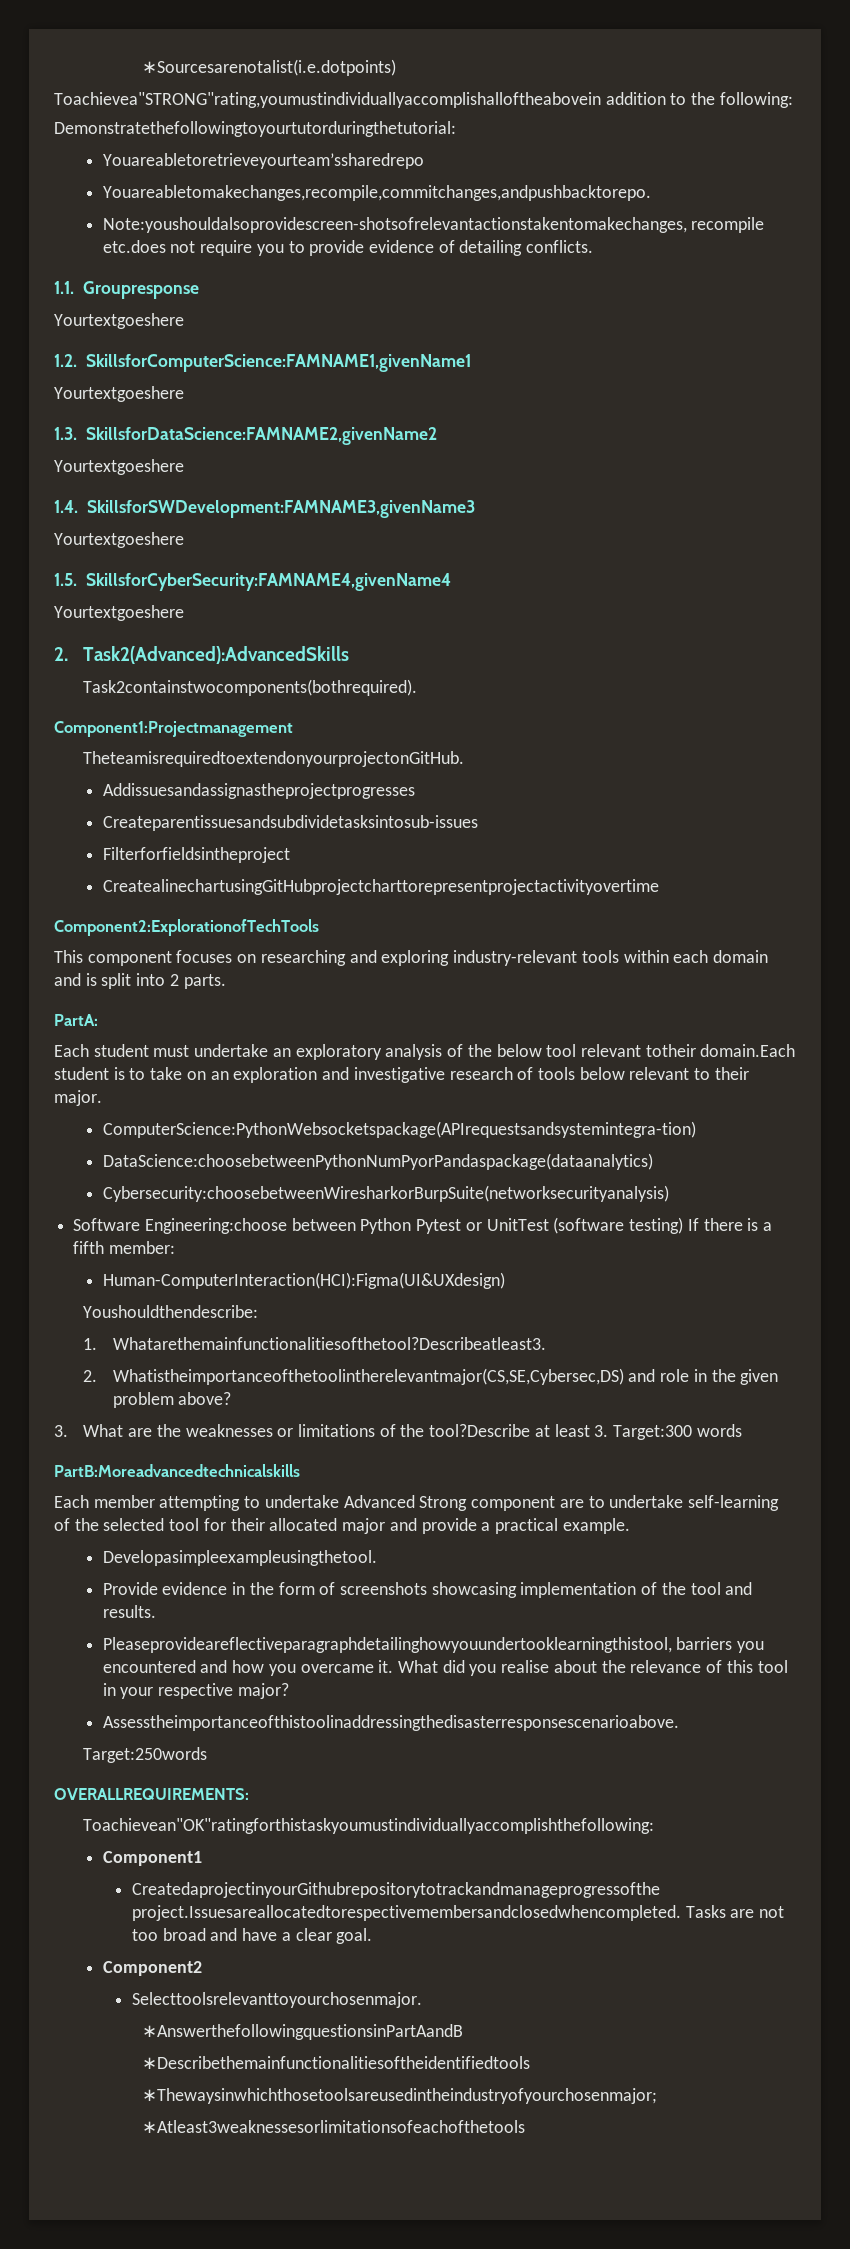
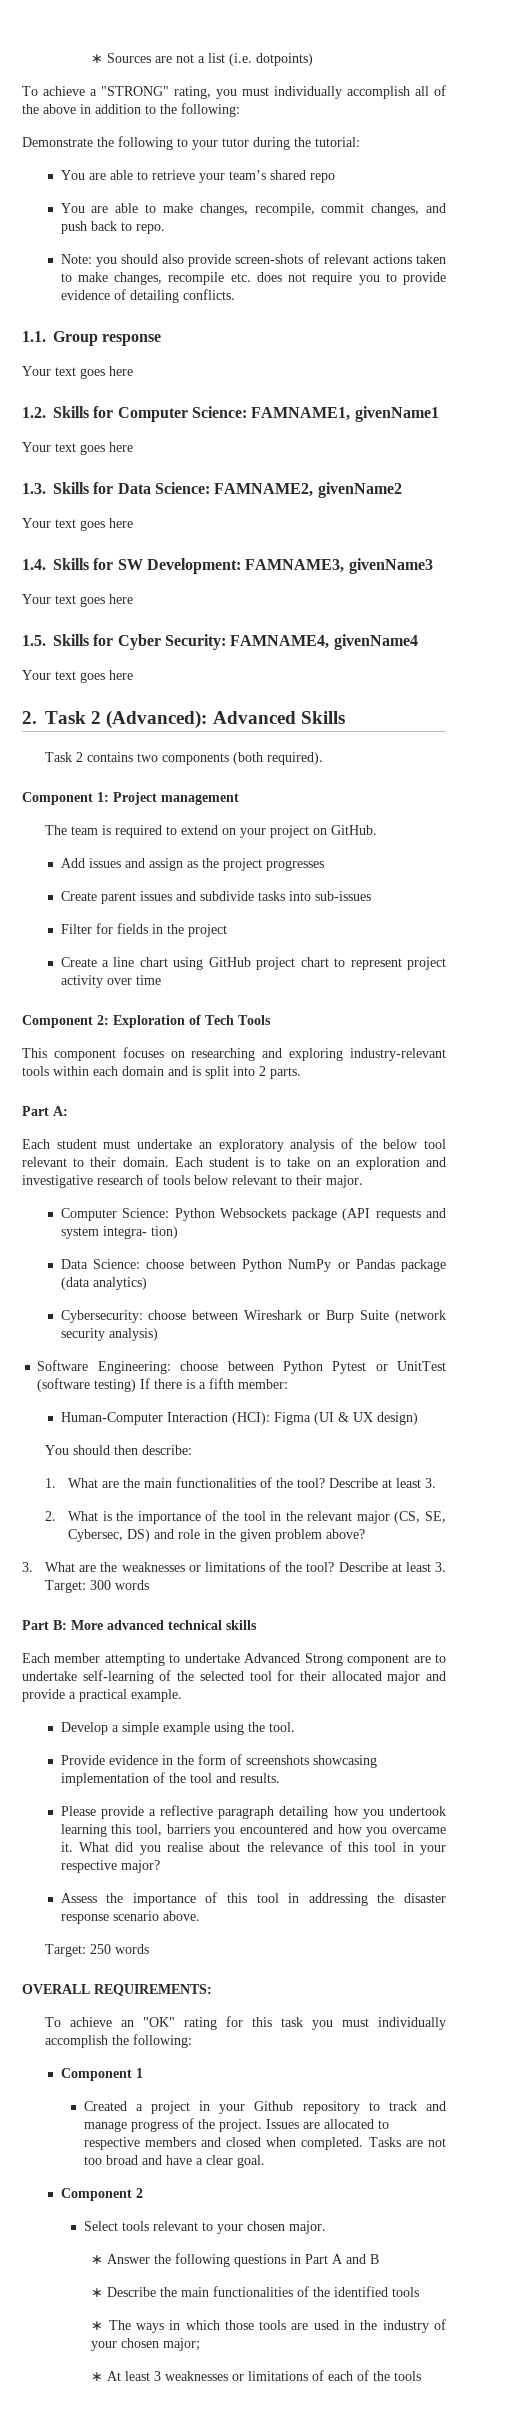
- ∗Sourcesarenotalist(i.e.dotpoints)
- Toachievea"STRONG"rating,youmustindividuallyaccomplishalloftheabovein addition to the following:
- Demonstratethefollowingtoyourtutorduringthetutorial:
- Youareabletoretrieveyourteam’ssharedrepo
- Youareabletomakechanges,recompile,commitchanges,andpushbacktorepo.
- Note:youshouldalsoprovidescreen-shotsofrelevantactionstakentomakechanges, recompile etc.does not require you to provide evidence of detailing conflicts.
+ ∗ Sources are not a list (i.e. dotpoints)
+ To achieve a "STRONG" rating, you must individually accomplish all of the above in addition to the following:
+ Demonstrate the following to your tutor during the tutorial:
+ You are able to retrieve your team’s shared repo
+ You are able to make changes, recompile, commit changes, and push back to repo.
+ Note: you should also provide screen-shots of relevant actions taken to make changes, recompile etc. does not require you to provide evidence of detailing conflicts.
- 1.1. Groupresponse
- Yourtextgoeshere
- 1.2. SkillsforComputerScience:FAMNAME1,givenName1
- Yourtextgoeshere
- 1.3. SkillsforDataScience:FAMNAME2,givenName2
- Yourtextgoeshere
- 1.4. SkillsforSWDevelopment:FAMNAME3,givenName3
- Yourtextgoeshere
- 1.5. SkillsforCyberSecurity:FAMNAME4,givenName4
- Yourtextgoeshere
- 2. Task2(Advanced):AdvancedSkills
- Task2containstwocomponents(bothrequired).
- Component1:Projectmanagement
- TheteamisrequiredtoextendonyourprojectonGitHub.
- Addissuesandassignastheprojectprogresses
- Createparentissuesandsubdividetasksintosub-issues
- Filterforfieldsintheproject
- CreatealinechartusingGitHubprojectcharttorepresentprojectactivityovertime
- Component2:ExplorationofTechTools
+ 1.1. Group response
+ Your text goes here
+ 1.2. Skills for Computer Science: FAMNAME1, givenName1
+ Your text goes here
+ 1.3. Skills for Data Science: FAMNAME2, givenName2
+ Your text goes here
+ 1.4. Skills for SW Development: FAMNAME3, givenName3
+ Your text goes here
+ 1.5. Skills for Cyber Security: FAMNAME4, givenName4
+ Your text goes here
+ 2. Task 2 (Advanced): Advanced Skills
+ Task 2 contains two components (both required).
+ Component 1: Project management
+ The team is required to extend on your project on GitHub.
+ Add issues and assign as the project progresses
+ Create parent issues and subdivide tasks into sub-issues
+ Filter for fields in the project
+ Create a line chart using GitHub project chart to represent project activity over time
+ Component 2: Exploration of Tech Tools
- PartA:
+ Part A:
- Each student must undertake an exploratory analysis of the below tool relevant totheir domain.Each student is to take on an exploration and investigative research of tools below relevant to their major.
+ Each student must undertake an exploratory analysis of the below tool relevant to their domain. Each student is to take on an exploration and investigative research of tools below relevant to their major.
- ComputerScience:PythonWebsocketspackage(APIrequestsandsystemintegra-tion)
- DataScience:choosebetweenPythonNumPyorPandaspackage(dataanalytics)
- Cybersecurity:choosebetweenWiresharkorBurpSuite(networksecurityanalysis)
+ Computer Science: Python Websockets package (API requests and system integra- tion)
+ Data Science: choose between Python NumPy or Pandas package (data analytics)
+ Cybersecurity: choose between Wireshark or Burp Suite (network security analysis)
- Software Engineering:choose between Python Pytest or UnitTest (software testing) If there is a fifth member:
+ Software Engineering: choose between Python Pytest or UnitTest (software testing) If there is a fifth member:
- Human-ComputerInteraction(HCI):Figma(UI&UXdesign)
- Youshouldthendescribe:
- 1. Whatarethemainfunctionalitiesofthetool?Describeatleast3.
- 2. Whatistheimportanceofthetoolintherelevantmajor(CS,SE,Cybersec,DS) and role in the given problem above?
+ Human-Computer Interaction (HCI): Figma (UI & UX design)
+ You should then describe:
+ 1. What are the main functionalities of the tool? Describe at least 3.
+ 2. What is the importance of the tool in the relevant major (CS, SE, Cybersec, DS) and role in the given problem above?
- 3. What are the weaknesses or limitations of the tool?Describe at least 3. Target:300 words
- PartB:Moreadvancedtechnicalskills
+ 3. What are the weaknesses or limitations of the tool? Describe at least 3. Target: 300 words
+ Part B: More advanced technical skills
- Developasimpleexampleusingthetool.
+ Develop a simple example using the tool.
- Pleaseprovideareflectiveparagraphdetailinghowyouundertooklearningthistool, barriers you encountered and how you overcame it.
+ Please provide a reflective paragraph detailing how you undertook learning this tool, barriers you encountered and how you overcame it.
- Assesstheimportanceofthistoolinaddressingthedisasterresponsescenarioabove.
- Target:250words
- OVERALLREQUIREMENTS:
- Toachievean"OK"ratingforthistaskyoumustindividuallyaccomplishthefollowing:
- Component1
- CreatedaprojectinyourGithubrepositorytotrackandmanageprogressofthe project.Issuesareallocatedtorespectivemembersandclosedwhencompleted. Tasks are not too broad and have a clear goal.
+ Assess the importance of this tool in addressing the disaster response scenario above.
+ Target: 250 words
+ OVERALL REQUIREMENTS:
+ To achieve an "OK" rating for this task you must individually accomplish the following:
+ Component 1
+ Created a project in your Github repository to track and manage progress of the project. Issues are allocated to respective members and closed when completed. Tasks are not too broad and have a clear goal.
- Component2
- Selecttoolsrelevanttoyourchosenmajor.
- ∗AnswerthefollowingquestionsinPartAandB
- ∗Describethemainfunctionalitiesoftheidentifiedtools
- ∗Thewaysinwhichthosetoolsareusedintheindustryofyourchosenmajor;
- ∗Atleast3weaknessesorlimitationsofeachofthetools
+ Component 2
+ Select tools relevant to your chosen major.
+ ∗ Answer the following questions in Part A and B
+ ∗ Describe the main functionalities of the identified tools
+ ∗ The ways in which those tools are used in the industry of your chosen major;
+ ∗ At least 3 weaknesses or limitations of each of the tools

